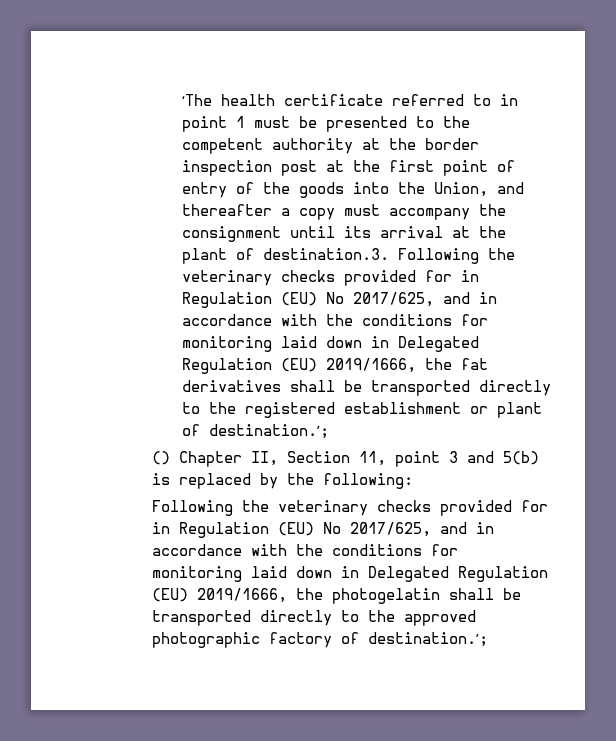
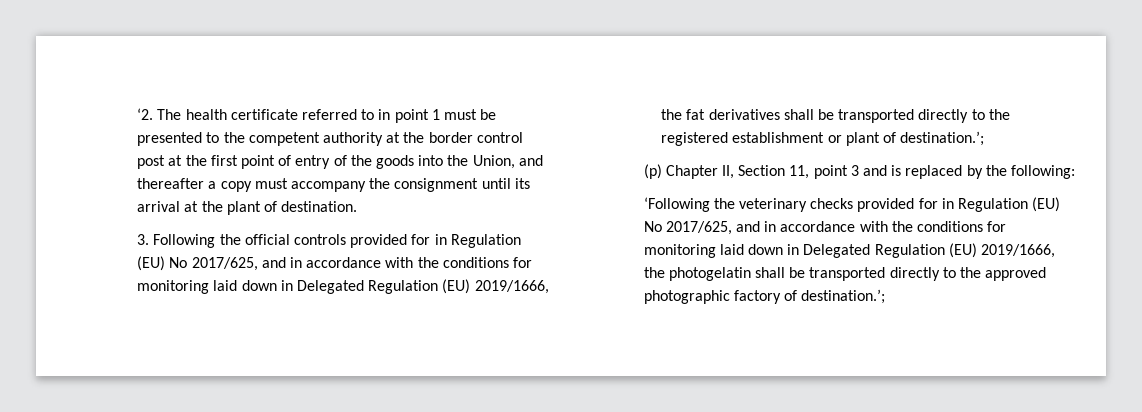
- ‘The health certificate referred to in point 1 must be presented to the competent authority at the border inspection post at the first point of entry of the goods into the Union, and thereafter a copy must accompany the consignment until its arrival at the plant of destination.3. Following the veterinary checks provided for in Regulation (EU) No 2017/625, and in accordance with the conditions for monitoring laid down in Delegated Regulation (EU) 2019/1666, the fat derivatives shall be transported directly to the registered establishment or plant of destination.’;
+ ‘2. The health certificate referred to in point 1 must be presented to the competent authority at the border control post at the first point of entry of the goods into the Union, and thereafter a copy must accompany the consignment until its arrival at the plant of destination.
+ 3. Following the official controls provided for in Regulation (EU) No 2017/625, and in accordance with the conditions for monitoring laid down in Delegated Regulation (EU) 2019/1666, the fat derivatives shall be transported directly to the registered establishment or plant of destination.’;
- () Chapter II, Section 11, point 3 and 5(b) is replaced by the following:
+ (p) Chapter II, Section 11, point 3 and is replaced by the following:
- Following the veterinary checks provided for in Regulation (EU) No 2017/625, and in accordance with the conditions for monitoring laid down in Delegated Regulation (EU) 2019/1666, the photogelatin shall be transported directly to the approved photographic factory of destination.’;
+ ‘Following the veterinary checks provided for in Regulation (EU) No 2017/625, and in accordance with the conditions for monitoring laid down in Delegated Regulation (EU) 2019/1666, the photogelatin shall be transported directly to the approved photographic factory of destination.’;

